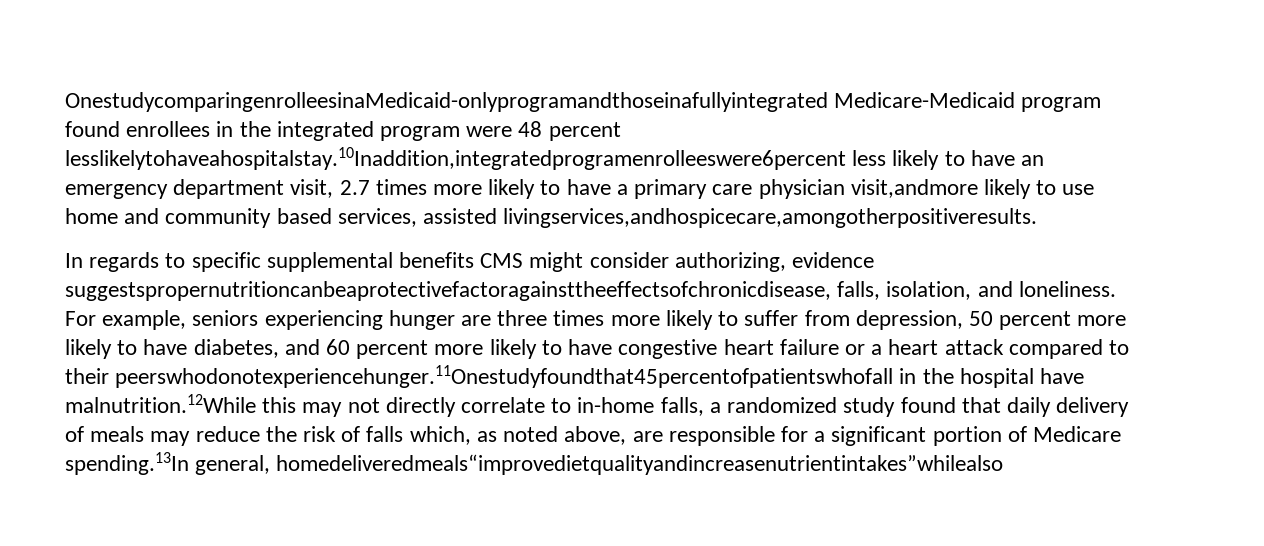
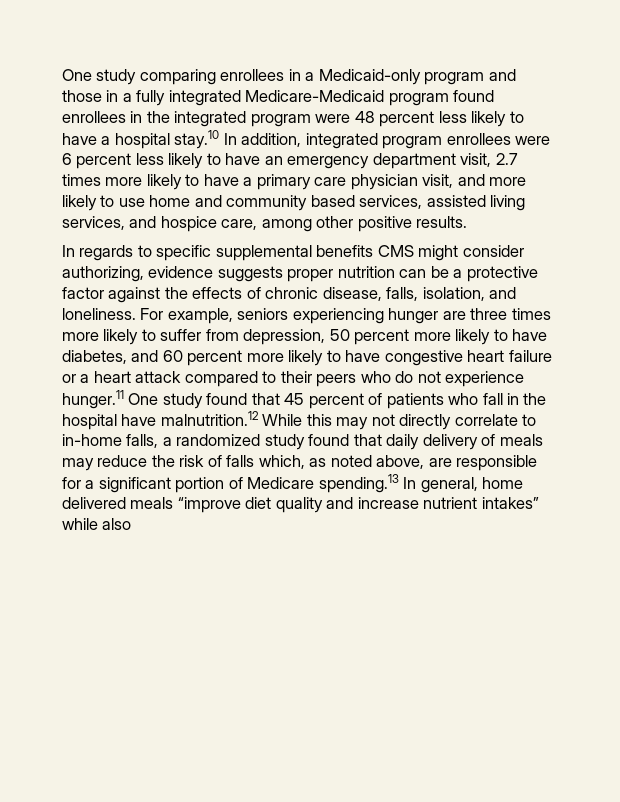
- OnestudycomparingenrolleesinaMedicaid-onlyprogramandthoseinafullyintegrated Medicare-Medicaid program found enrollees in the integrated program were 48 percent lesslikelytohaveahospitalstay.10Inaddition,integratedprogramenrolleeswere6percent less likely to have an emergency department visit, 2.7 times more likely to have a primary care physician visit,andmore likely to use home and community based services, assisted livingservices,andhospicecare,amongotherpositiveresults.
+ One study comparing enrollees in a Medicaid-only program and those in a fully integrated Medicare-Medicaid program found enrollees in the integrated program were 48 percent less likely to have a hospital stay.10 In addition, integrated program enrollees were 6 percent less likely to have an emergency department visit, 2.7 times more likely to have a primary care physician visit, and more likely to use home and community based services, assisted living services, and hospice care, among other positive results.
- In regards to specific supplemental benefits CMS might consider authorizing, evidence suggestspropernutritioncanbeaprotectivefactoragainsttheeffectsofchronicdisease, falls, isolation, and loneliness.
+ In regards to specific supplemental benefits CMS might consider authorizing, evidence suggests proper nutrition can be a protective factor against the effects of chronic disease, falls, isolation, and loneliness.
- For example, seniors experiencing hunger are three times more likely to suffer from depression, 50 percent more likely to have diabetes, and 60 percent more likely to have congestive heart failure or a heart attack compared to their peerswhodonotexperiencehunger.11Onestudyfoundthat45percentofpatientswhofall in the hospital have malnutrition.12While this may not directly correlate to in-home falls, a randomized study found that daily delivery of meals may reduce the risk of falls which, as noted above, are responsible for a significant portion of Medicare spending.13In general, homedeliveredmeals“improvedietqualityandincreasenutrientintakes”whilealso
+ For example, seniors experiencing hunger are three times more likely to suffer from depression, 50 percent more likely to have diabetes, and 60 percent more likely to have congestive heart failure or a heart attack compared to their peers who do not experience hunger.11 One study found that 45 percent of patients who fall in the hospital have malnutrition.12 While this may not directly correlate to in-home falls, a randomized study found that daily delivery of meals may reduce the risk of falls which, as noted above, are responsible for a significant portion of Medicare spending.13 In general, home delivered meals “improve diet quality and increase nutrient intakes” while also

